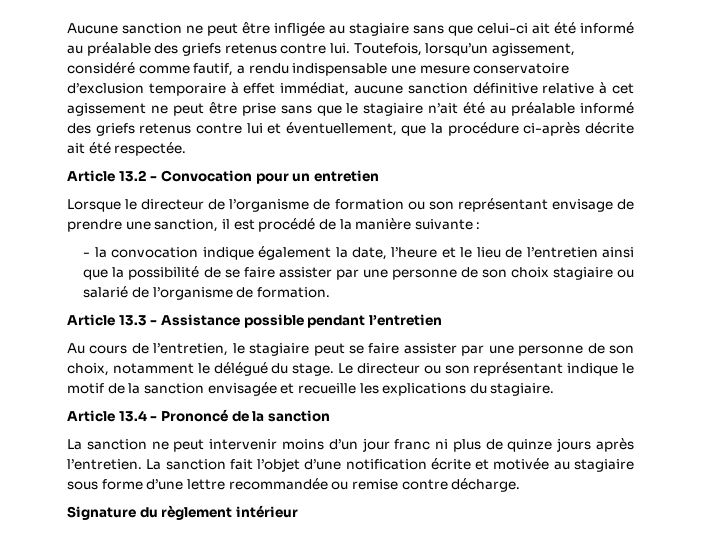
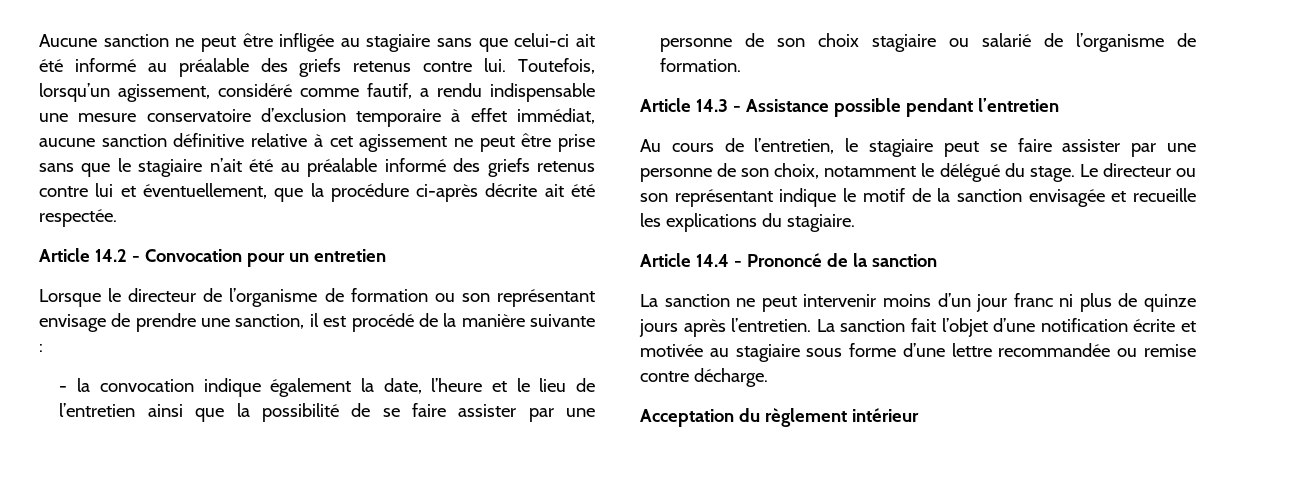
- Article 13.2 - Convocation pour un entretien
+ Article 14.2 - Convocation pour un entretien
- Article 13.3 - Assistance possible pendant l’entretien
+ Article 14.3 - Assistance possible pendant l’entretien
- Article 13.4 - Prononcé de la sanction
+ Article 14.4 - Prononcé de la sanction
- Signature du règlement intérieur
+ Acceptation du règlement intérieur

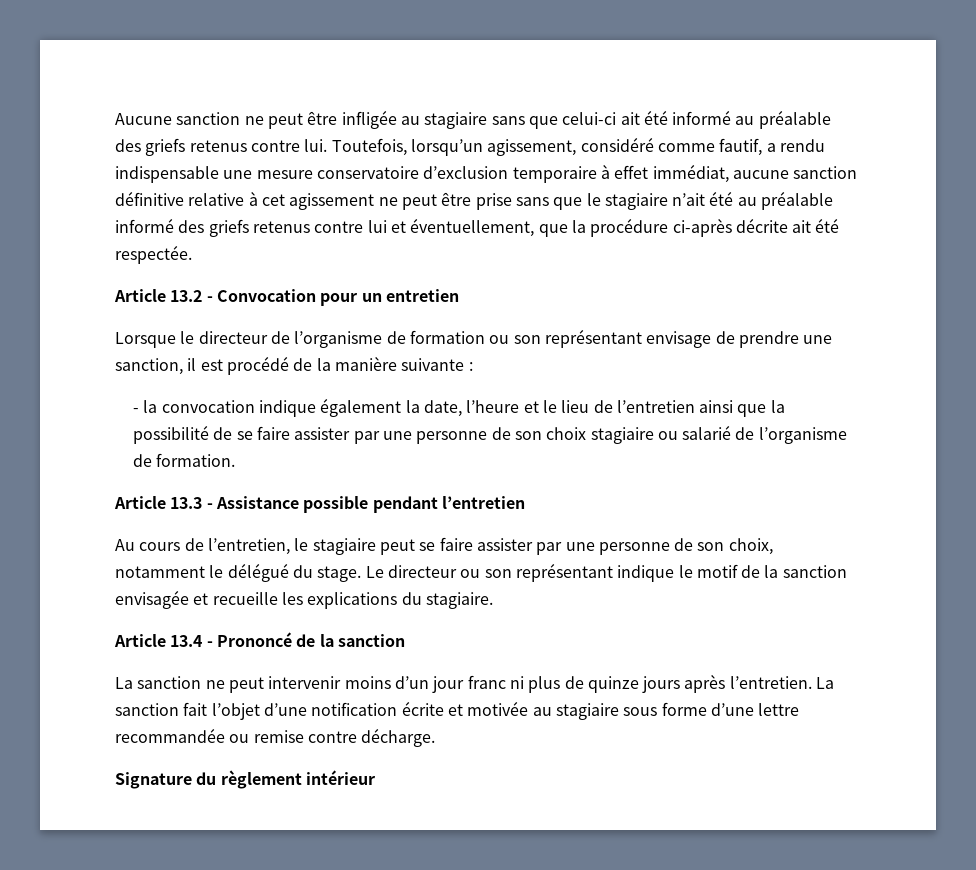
- Article 14.2 - Convocation pour un entretien
+ Article 13.2 - Convocation pour un entretien
- Article 14.3 - Assistance possible pendant l’entretien
+ Article 13.3 - Assistance possible pendant l’entretien
- Article 14.4 - Prononcé de la sanction
+ Article 13.4 - Prononcé de la sanction
- Acceptation du règlement intérieur
+ Signature du règlement intérieur

